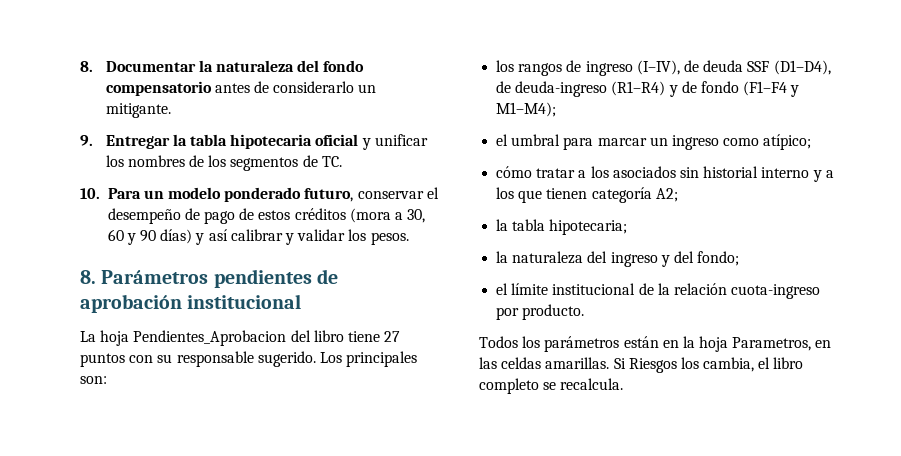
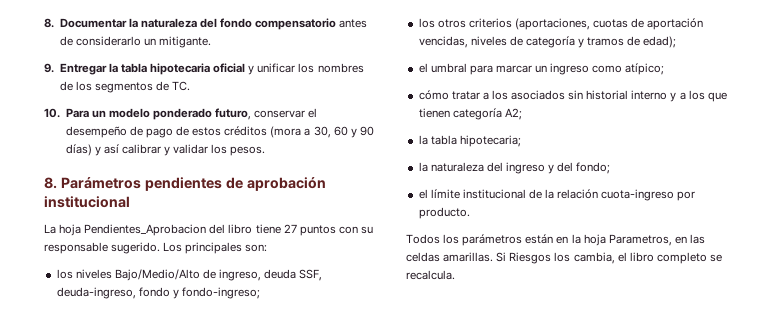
- los rangos de ingreso (I–IV), de deuda SSF (D1–D4), de deuda-ingreso (R1–R4) y de fondo (F1–F4 y M1–M4);
+ los niveles Bajo/Medio/Alto de ingreso, deuda SSF, deuda-ingreso, fondo y fondo-ingreso;
+ los otros criterios (aportaciones, cuotas de aportación vencidas, niveles de categoría y tramos de edad);

